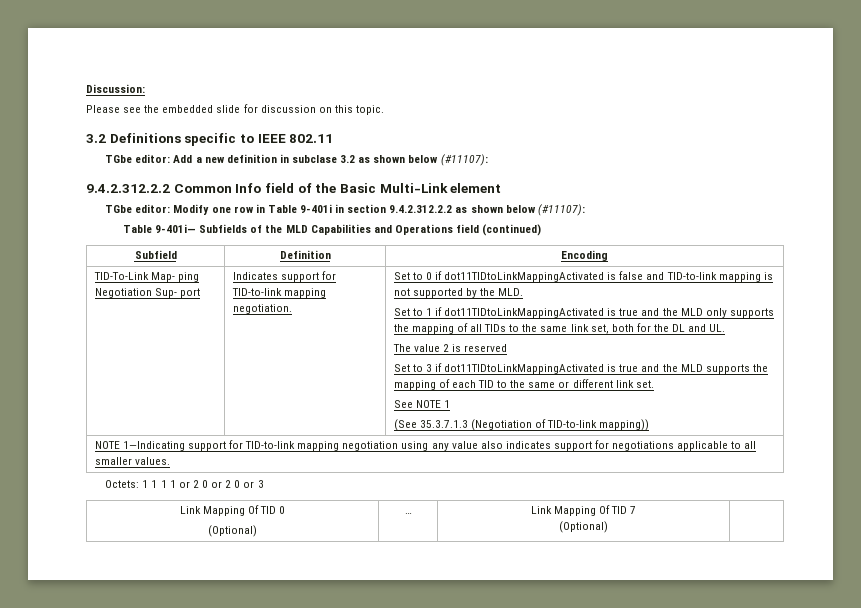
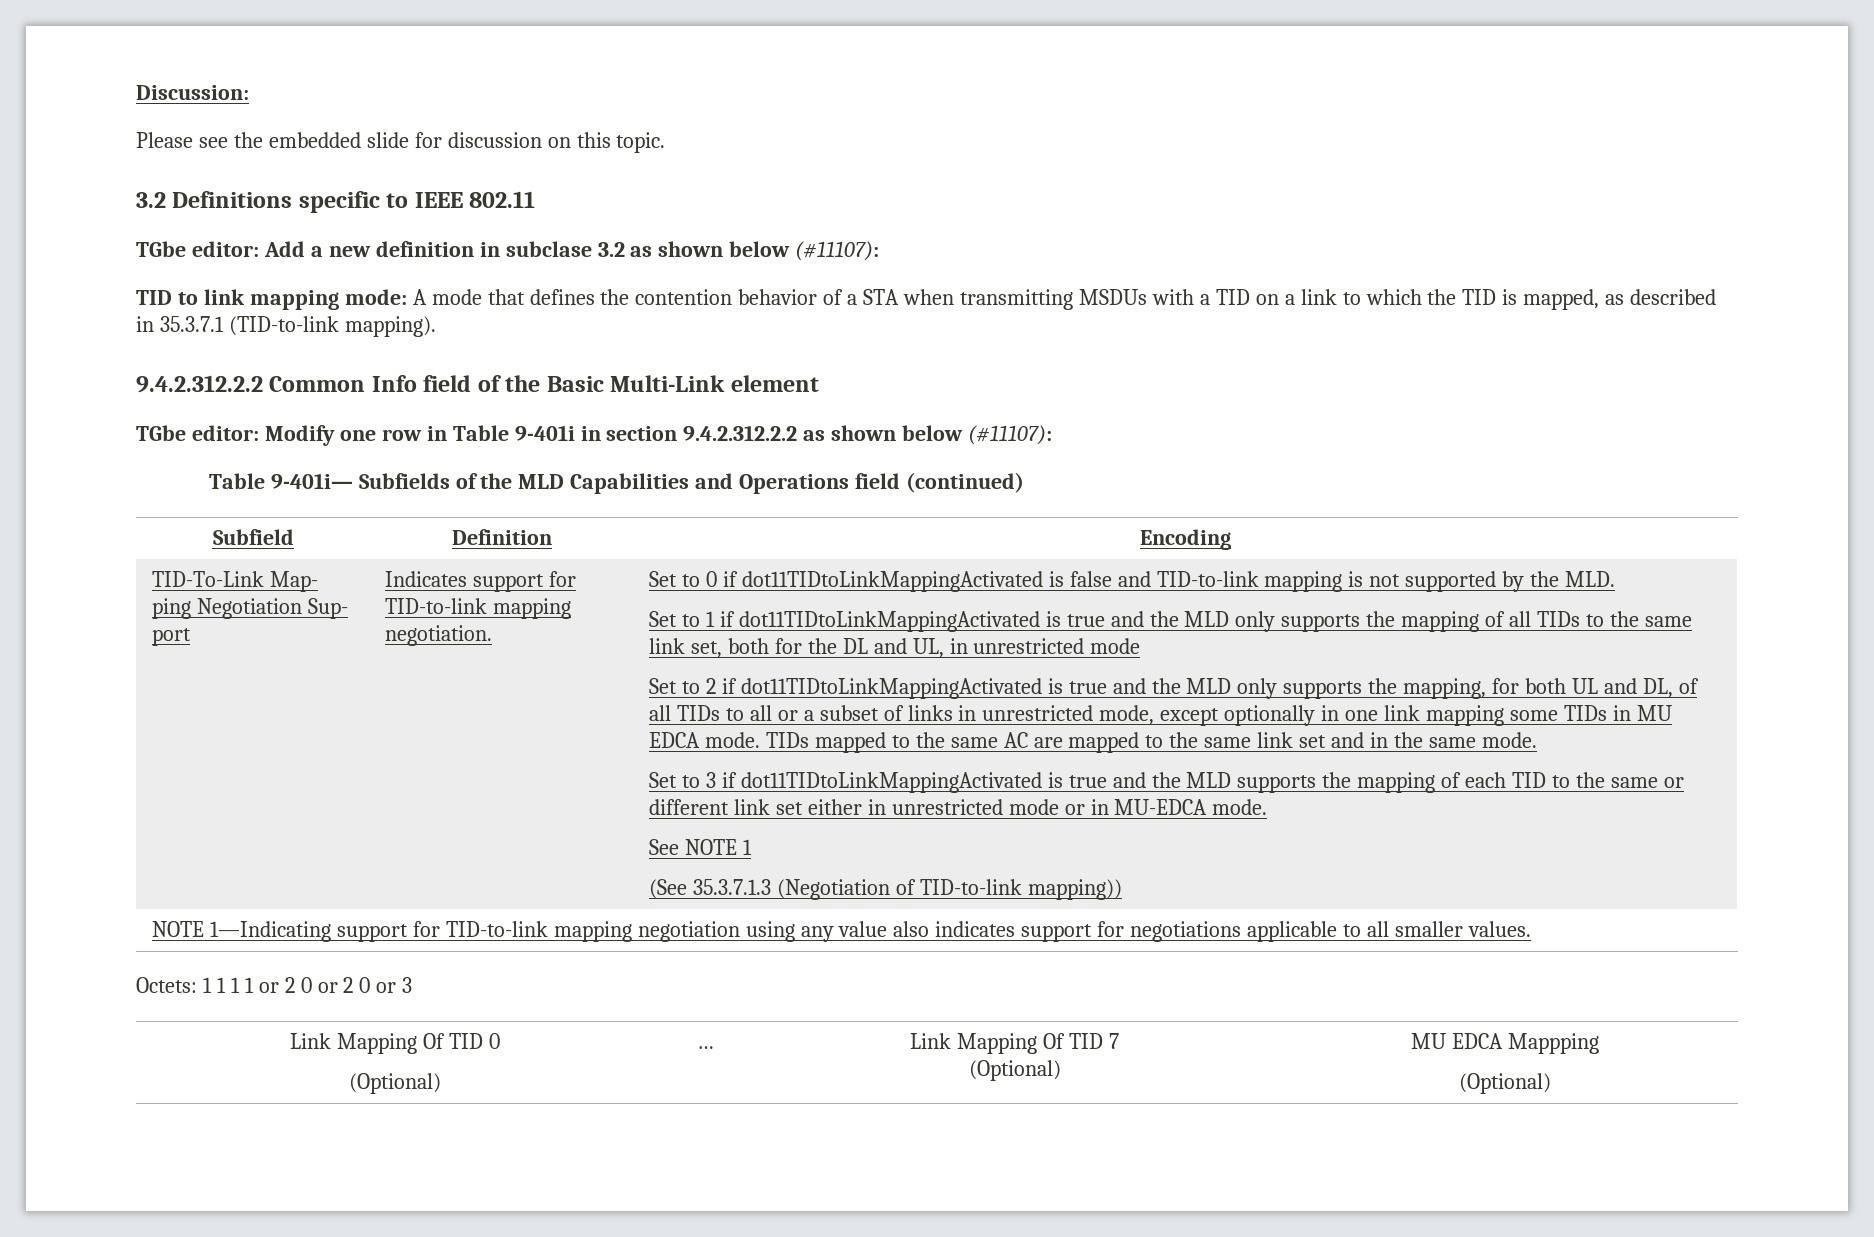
+ TID to link mapping mode: A mode that defines the contention behavior of a STA when transmitting MSDUs with a TID on a link to which the TID is mapped, as described in 35.3.7.1 (TID-to-link mapping).
- Set to 1 if dot11TIDtoLinkMappingActivated is true and the MLD only supports the mapping of all TIDs to the same link set, both for the DL and UL.
- The value 2 is reserved
+ Set to 1 if dot11TIDtoLinkMappingActivated is true and the MLD only supports the mapping of all TIDs to the same link set, both for the DL and UL, in unrestricted mode
+ Set to 2 if dot11TIDtoLinkMappingActivated is true and the MLD only supports the mapping, for both UL and DL, of all TIDs to all or a subset of links in unrestricted mode, except optionally in one link mapping some TIDs in MU EDCA mode. TIDs mapped to the same AC are mapped to the same link set and in the same mode.
- Set to 3 if dot11TIDtoLinkMappingActivated is true and the MLD supports the mapping of each TID to the same or different link set.
+ Set to 3 if dot11TIDtoLinkMappingActivated is true and the MLD supports the mapping of each TID to the same or different link set either in unrestricted mode or in MU-EDCA mode.
  Link Mapping Of TID 0
  (Optional) | … | Link Mapping Of TID 7
- (Optional) |
+ (Optional) | MU EDCA Mappping
+ (Optional)

